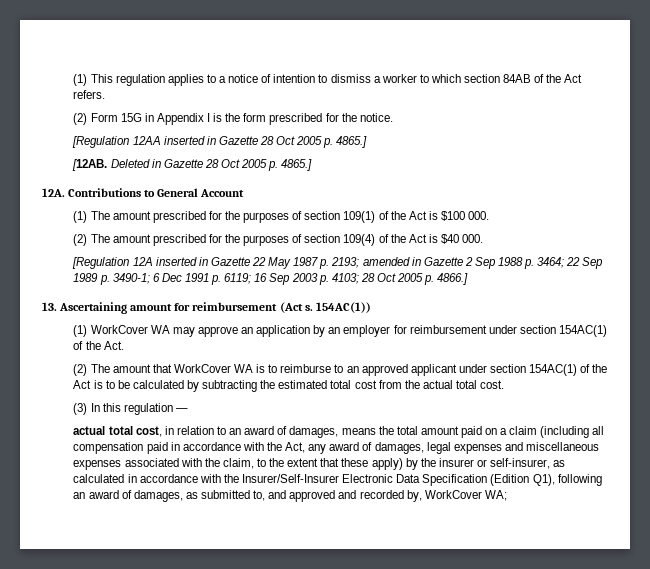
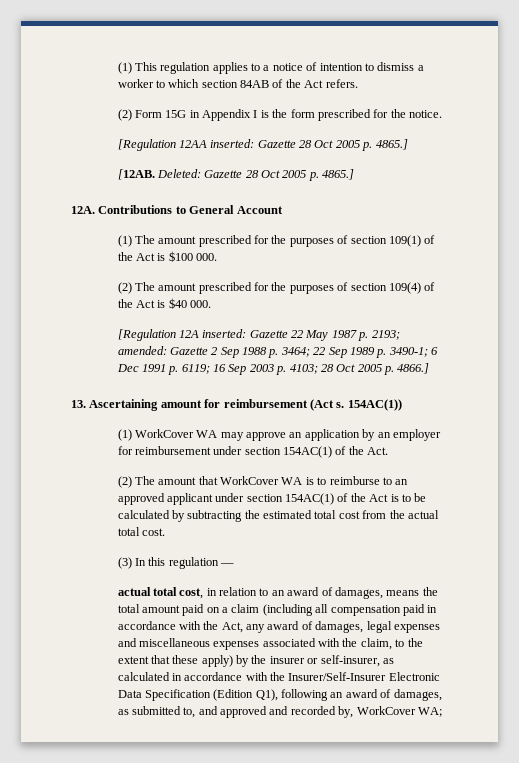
- [Regulation 12AA inserted in Gazette 28 Oct 2005 p. 4865.]
+ [Regulation 12AA inserted: Gazette 28 Oct 2005 p. 4865.]
- Deleted in Gazette 28 Oct 2005 p. 4865.]
+ Deleted: Gazette 28 Oct 2005 p. 4865.]
- [Regulation 12A inserted in Gazette 22 May 1987 p. 2193; amended in Gazette 2 Sep 1988 p. 3464; 22 Sep 1989 p. 3490-1; 6 Dec 1991 p. 6119; 16 Sep 2003 p. 4103; 28 Oct 2005 p. 4866.]
+ [Regulation 12A inserted: Gazette 22 May 1987 p. 2193; amended: Gazette 2 Sep 1988 p. 3464; 22 Sep 1989 p. 3490-1; 6 Dec 1991 p. 6119; 16 Sep 2003 p. 4103; 28 Oct 2005 p. 4866.]

